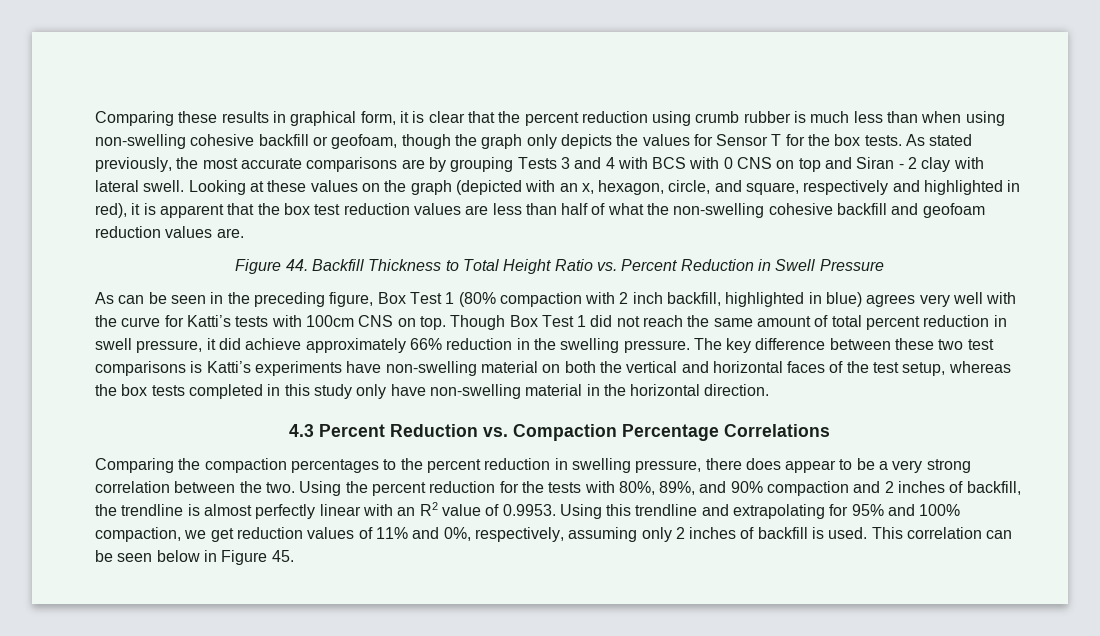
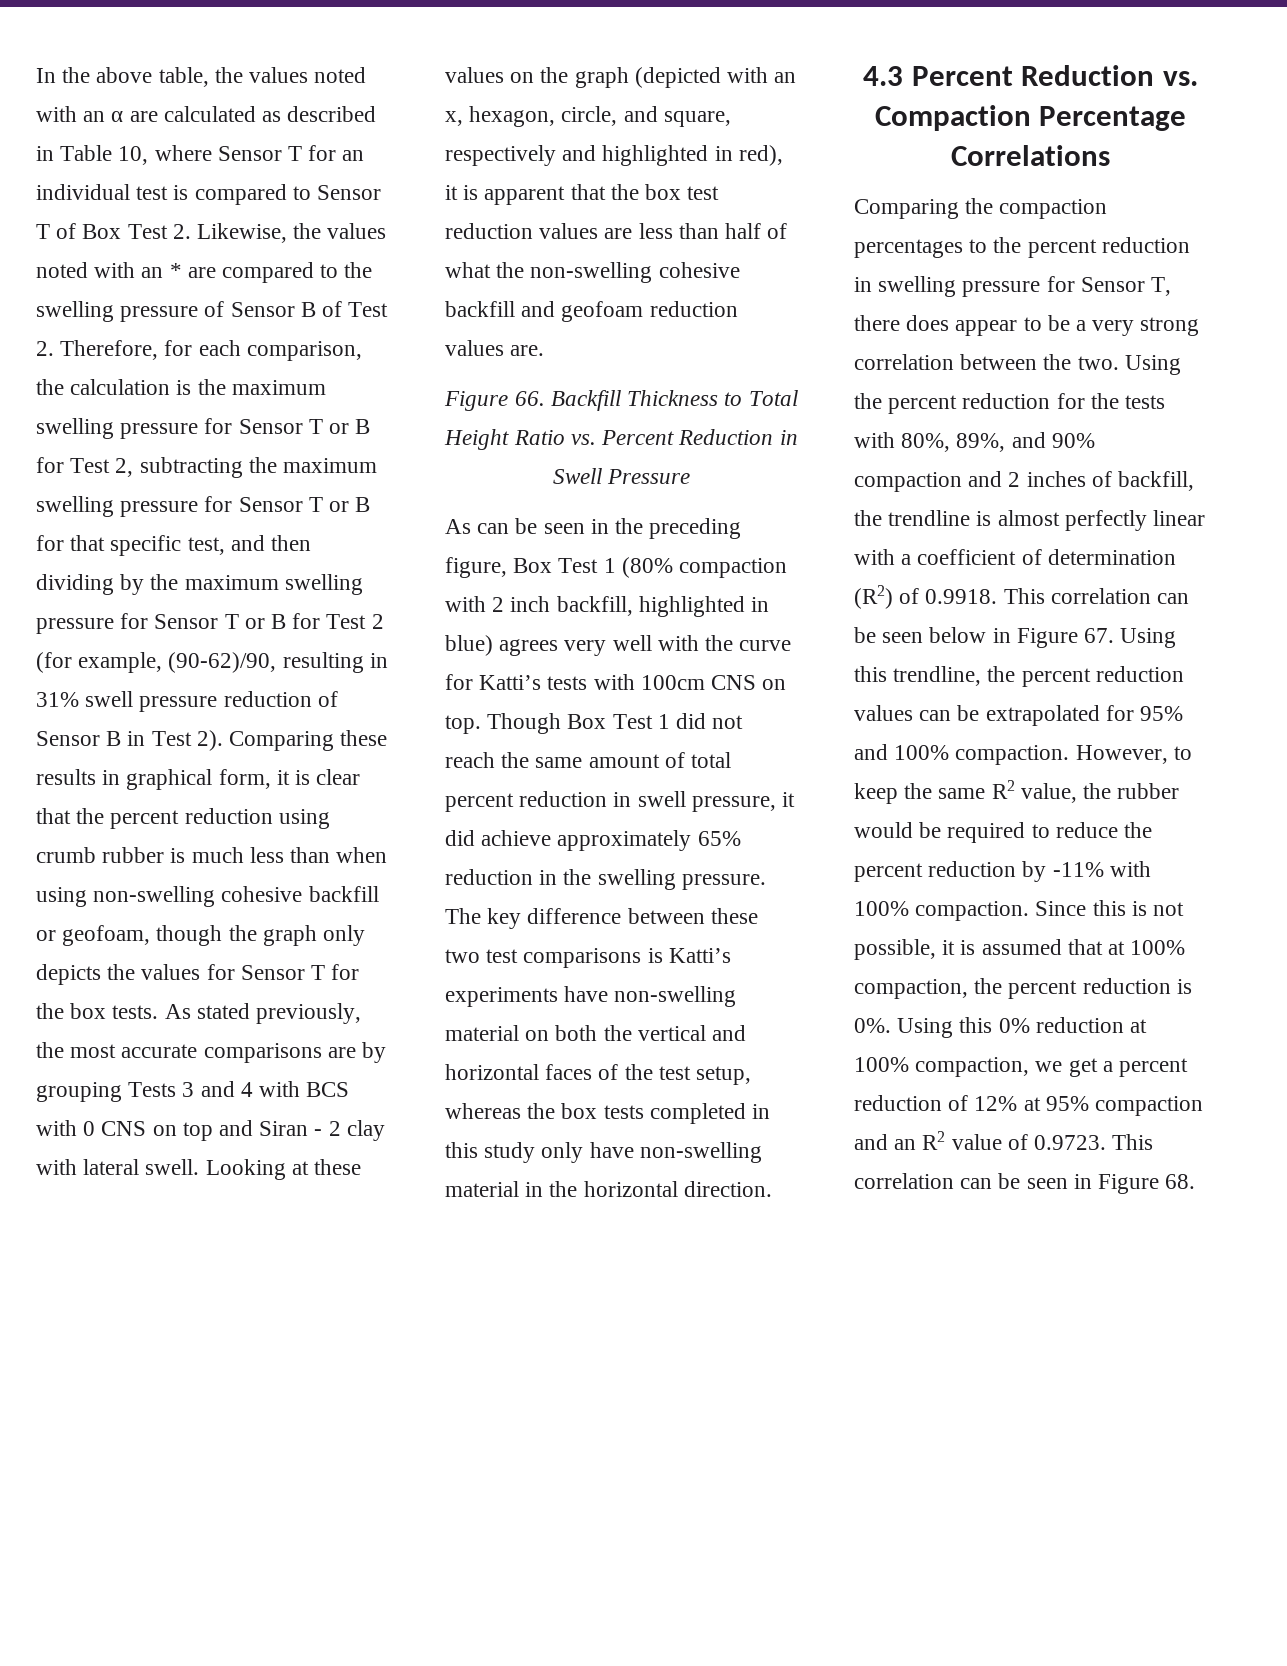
+ In the above table, the values noted with an α are calculated as described in Table 10, where Sensor T for an individual test is compared to Sensor T of Box Test 2. Likewise, the values noted with an * are compared to the swelling pressure of Sensor B of Test 2. Therefore, for each comparison, the calculation is the maximum swelling pressure for Sensor T or B for Test 2, subtracting the maximum swelling pressure for Sensor T or B for that specific test, and then dividing by the maximum swelling pressure for Sensor T or B for Test 2 (for example, (90-62)/90, resulting in 31% swell pressure reduction of Sensor B in Test 2).
- Figure 44. Backfill Thickness to Total Height Ratio vs. Percent Reduction in Swell Pressure
+ Figure 66. Backfill Thickness to Total Height Ratio vs. Percent Reduction in Swell Pressure
- Though Box Test 1 did not reach the same amount of total percent reduction in swell pressure, it did achieve approximately 66% reduction in the swelling pressure.
+ Though Box Test 1 did not reach the same amount of total percent reduction in swell pressure, it did achieve approximately 65% reduction in the swelling pressure.
- Comparing the compaction percentages to the percent reduction in swelling pressure, there does appear to be a very strong correlation between the two.
+ Comparing the compaction percentages to the percent reduction in swelling pressure for Sensor T, there does appear to be a very strong correlation between the two.
- Using the percent reduction for the tests with 80%, 89%, and 90% compaction and 2 inches of backfill, the trendline is almost perfectly linear with an R2 value of 0.9953. Using this trendline and extrapolating for 95% and 100% compaction, we get reduction values of 11% and 0%, respectively, assuming only 2 inches of backfill is used. This correlation can be seen below in Figure 45.
+ Using the percent reduction for the tests with 80%, 89%, and 90% compaction and 2 inches of backfill, the trendline is almost perfectly linear with a coefficient of determination (R2) of 0.9918. This correlation can be seen below in Figure 67. Using this trendline, the percent reduction values can be extrapolated for 95% and 100% compaction. However, to keep the same R2 value, the rubber would be required to reduce the percent reduction by -11% with 100% compaction. Since this is not possible, it is assumed that at 100% compaction, the percent reduction is 0%. Using this 0% reduction at 100% compaction, we get a percent reduction of 12% at 95% compaction and an R2 value of 0.9723. This correlation can be seen in Figure 68.

